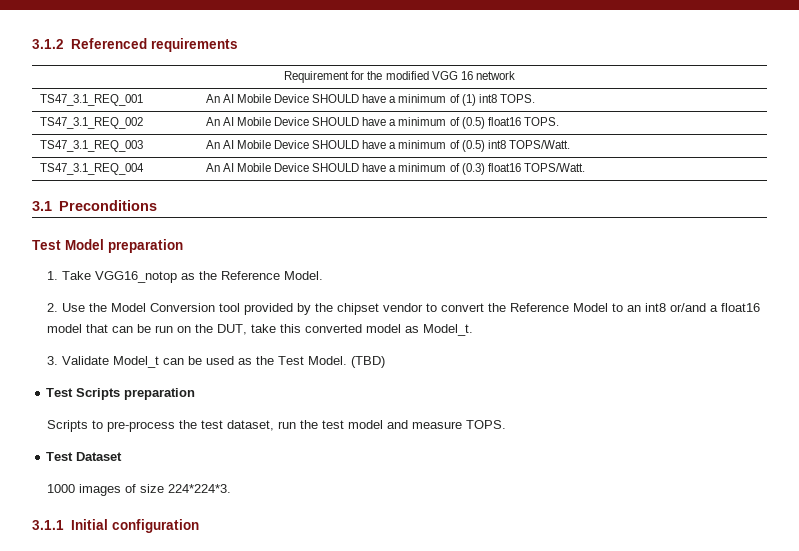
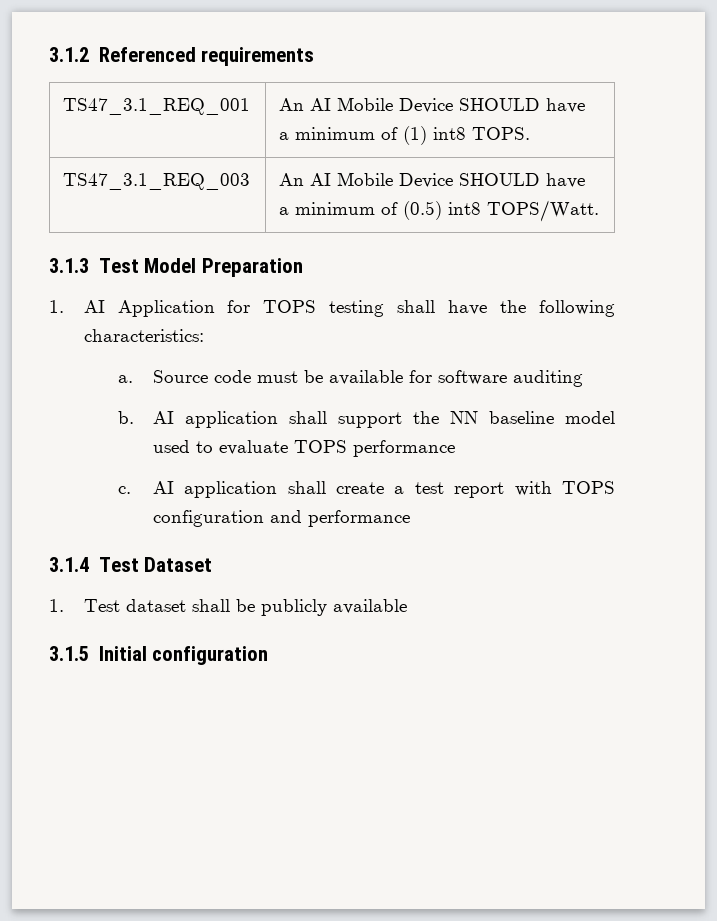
- Requirement for the modified VGG 16 network
- TS47_3.1_REQ_002 | An AI Mobile Device SHOULD have a minimum of (0.5) float16 TOPS.
- TS47_3.1_REQ_004 | An AI Mobile Device SHOULD have a minimum of (0.3) float16 TOPS/Watt.
- 3.1 Preconditions
- Test Model preparation
- 1. Take VGG16_notop as the Reference Model.
- 2. Use the Model Conversion tool provided by the chipset vendor to convert the Reference Model to an int8 or/and a float16 model that can be run on the DUT, take this converted model as Model_t.
- 3. Validate Model_t can be used as the Test Model. (TBD)
- Test Scripts preparation
- Scripts to pre-process the test dataset, run the test model and measure TOPS.
- Test Dataset
- 1000 images of size 224*224*3.
- 3.1.1 Initial configuration
+ 3.1.3 Test Model Preparation
+ 1. AI Application for TOPS testing shall have the following characteristics:
+ a. Source code must be available for software auditing
+ b. AI application shall support the NN baseline model used to evaluate TOPS performance
+ c. AI application shall create a test report with TOPS configuration and performance
+ 3.1.4 Test Dataset
+ 1. Test dataset shall be publicly available
+ 3.1.5 Initial configuration

